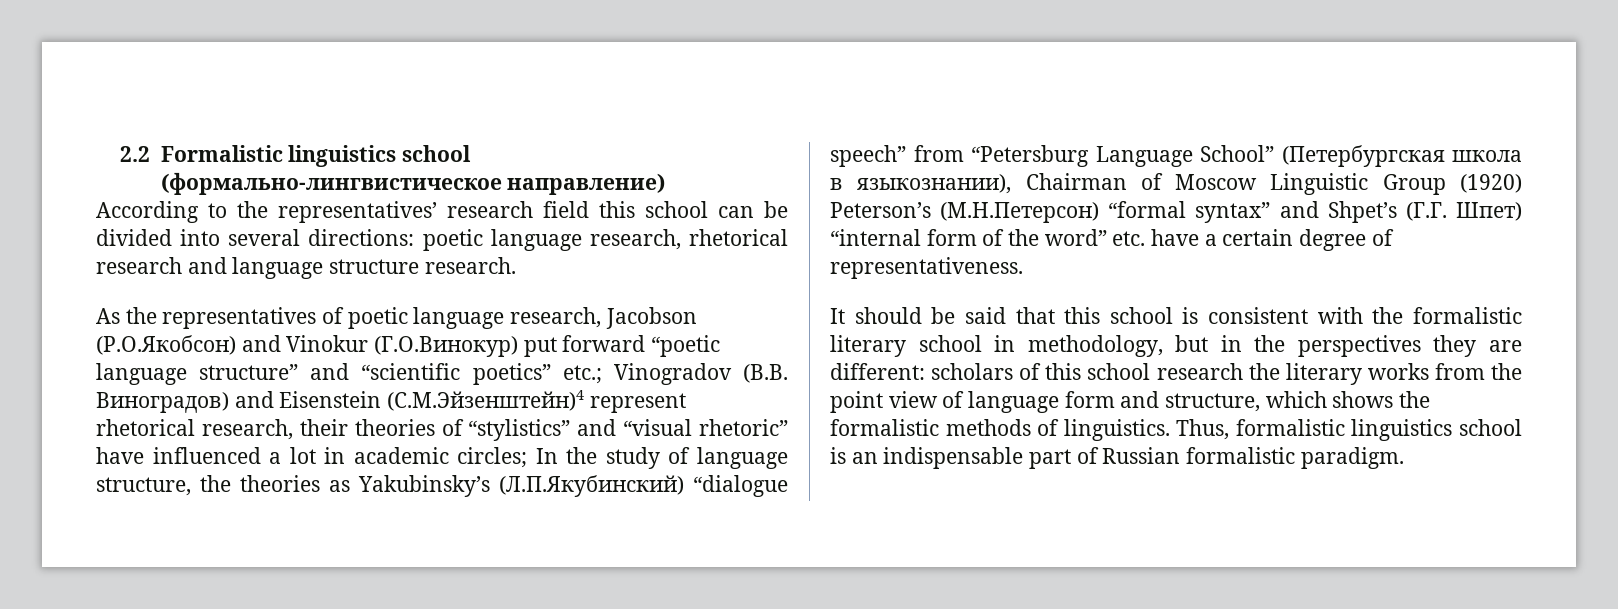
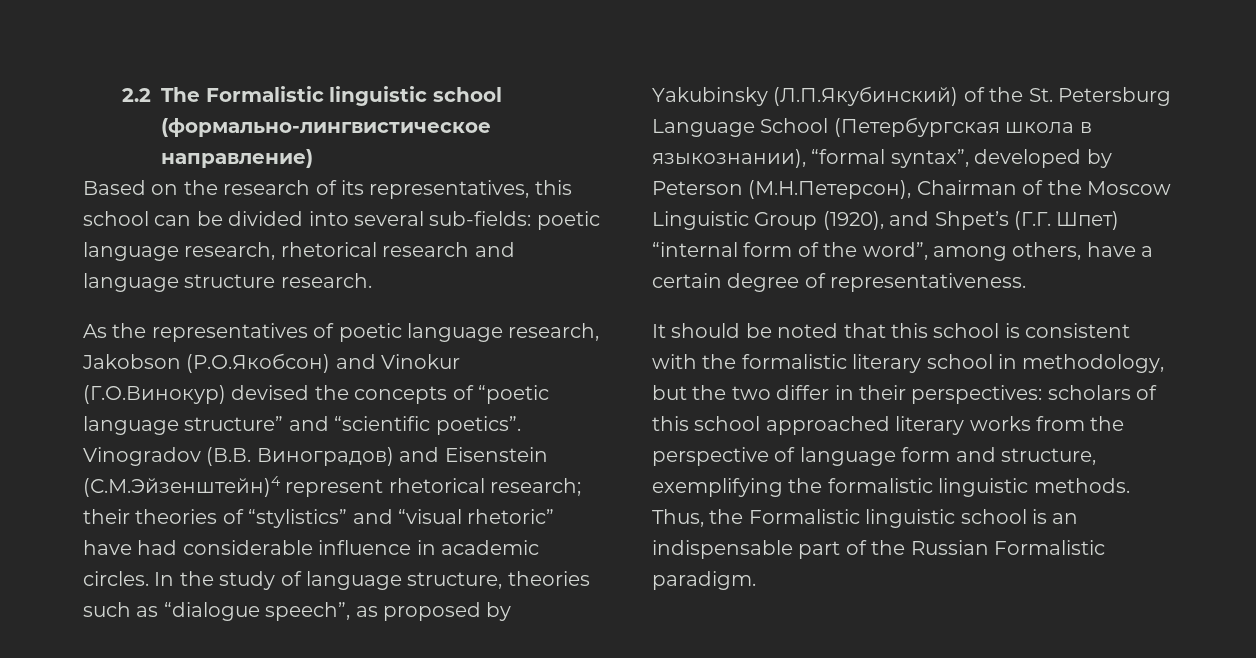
- 2.2 Formalistic linguistics school (формально-лингвистическое направление)
+ 2.2 The Formalistic linguistic school (формально-лингвистическое направление)
- According to the representatives’ research field this school can be divided into several directions: poetic language research, rhetorical research and language structure research.
+ Based on the research of its representatives, this school can be divided into several sub-fields: poetic language research, rhetorical research and language structure research.
- As the representatives of poetic language research, Jacobson (Р.О.Якобсон) and Vinokur (Г.О.Винокур) put forward “poetic language structure” and “scientific poetics” etc.; Vinogradov (В.В. Виноградов) and Eisenstein (С.М.Эйзенштейн)4 represent rhetorical research, their theories of “stylistics” and “visual rhetoric” have influenced a lot in academic circles; In the study of language structure, the theories as Yakubinsky’s (Л.П.Якубинский) “dialogue speech” from “Petersburg Language School” (Петербургская школа в языкознании), Chairman of Moscow Linguistic Group (1920) Peterson’s (М.Н.Петерсон) “formal syntax” and Shpet’s (Г.Г. Шпет) “internal form of the word” etc. have a certain degree of representativeness.
+ As the representatives of poetic language research, Jakobson (Р.О.Якобсон) and Vinokur (Г.О.Винокур) devised the concepts of “poetic language structure” and “scientific poetics”. Vinogradov (В.В. Виноградов) and Eisenstein (С.М.Эйзенштейн)4 represent rhetorical research; their theories of “stylistics” and “visual rhetoric” have had considerable influence in academic circles. In the study of language structure, theories such as “dialogue speech”, as proposed by Yakubinsky (Л.П.Якубинский) of the St. Petersburg Language School (Петербургская школа в языкознании), “formal syntax”, developed by Peterson (М.Н.Петерсон), Chairman of the Moscow Linguistic Group (1920), and Shpet’s (Г.Г. Шпет) “internal form of the word”, among others, have a certain degree of representativeness.
- It should be said that this school is consistent with the formalistic literary school in methodology, but in the perspectives they are different: scholars of this school research the literary works from the point view of language form and structure, which shows the formalistic methods of linguistics. Thus, formalistic linguistics school is an indispensable part of Russian formalistic paradigm.
+ It should be noted that this school is consistent with the formalistic literary school in methodology, but the two differ in their perspectives: scholars of this school approached literary works from the perspective of language form and structure, exemplifying the formalistic linguistic methods. Thus, the Formalistic linguistic school is an indispensable part of the Russian Formalistic paradigm.

